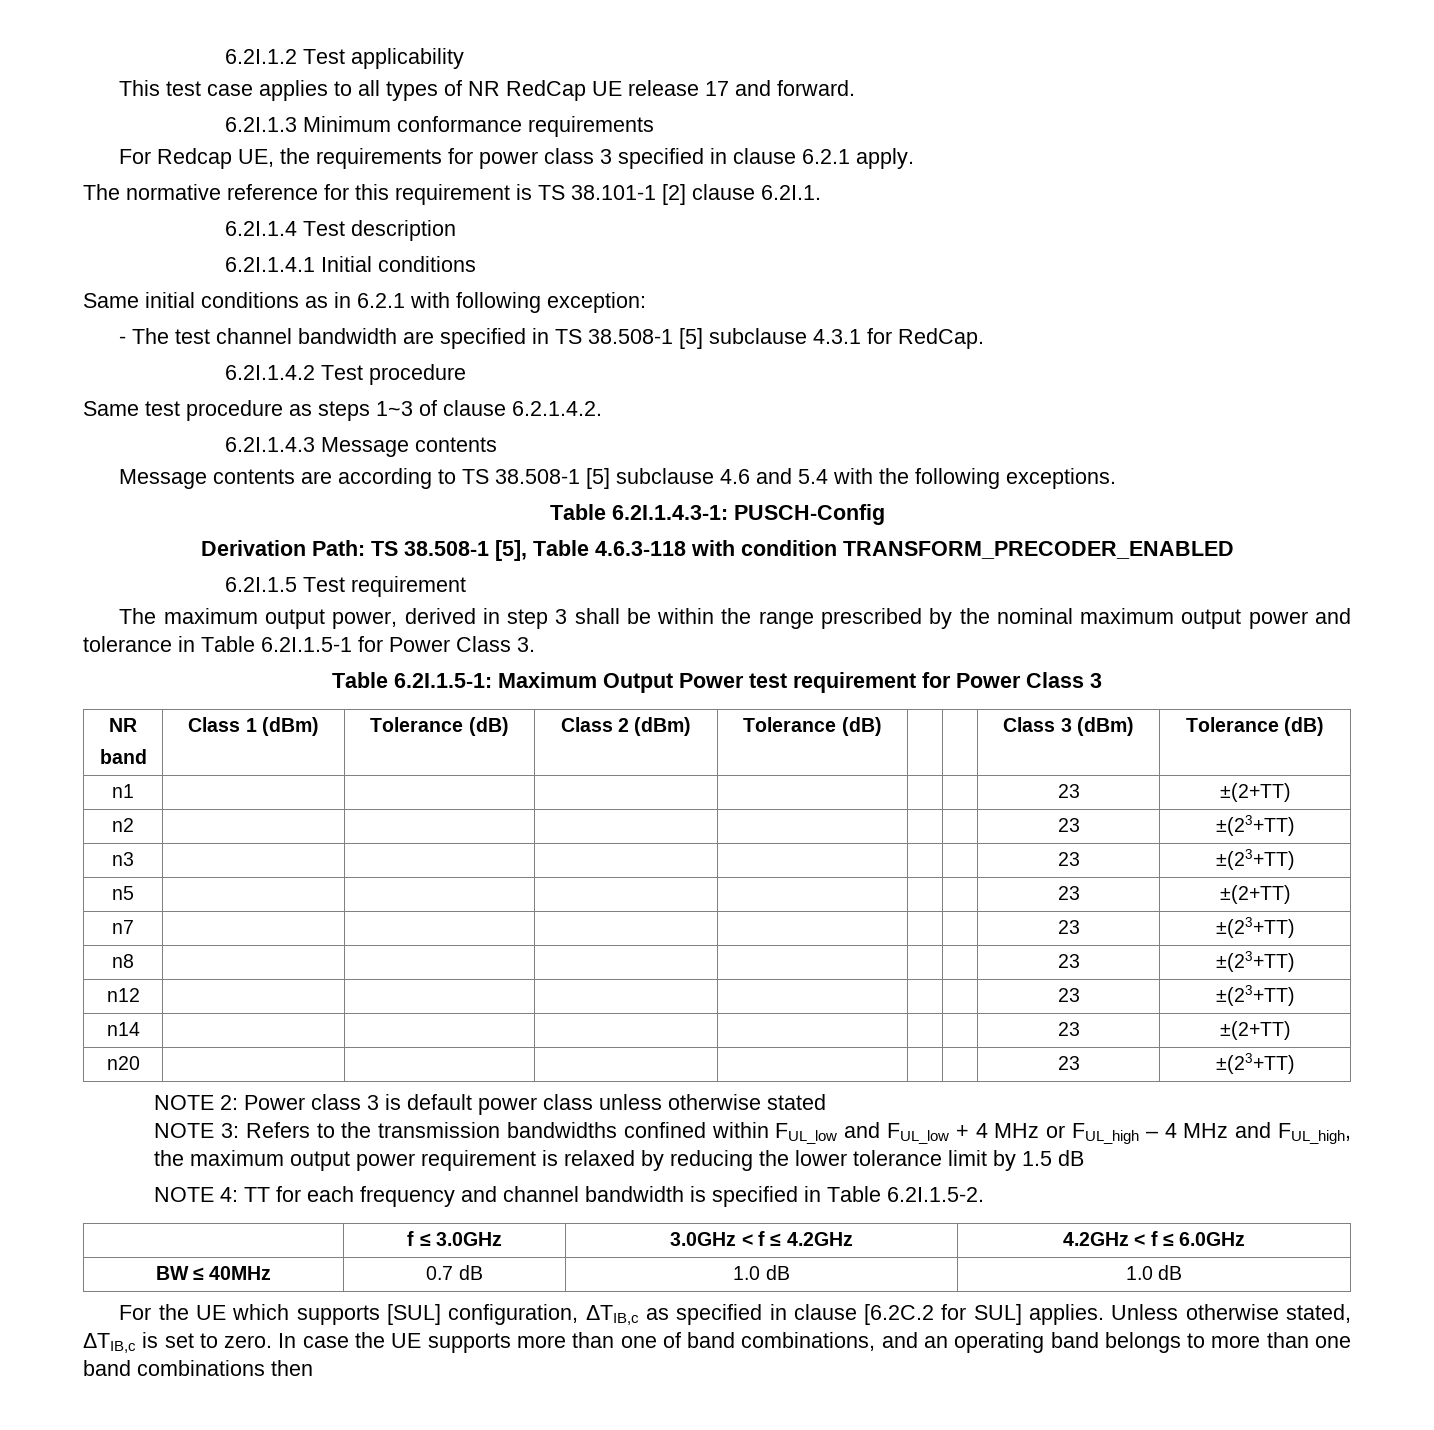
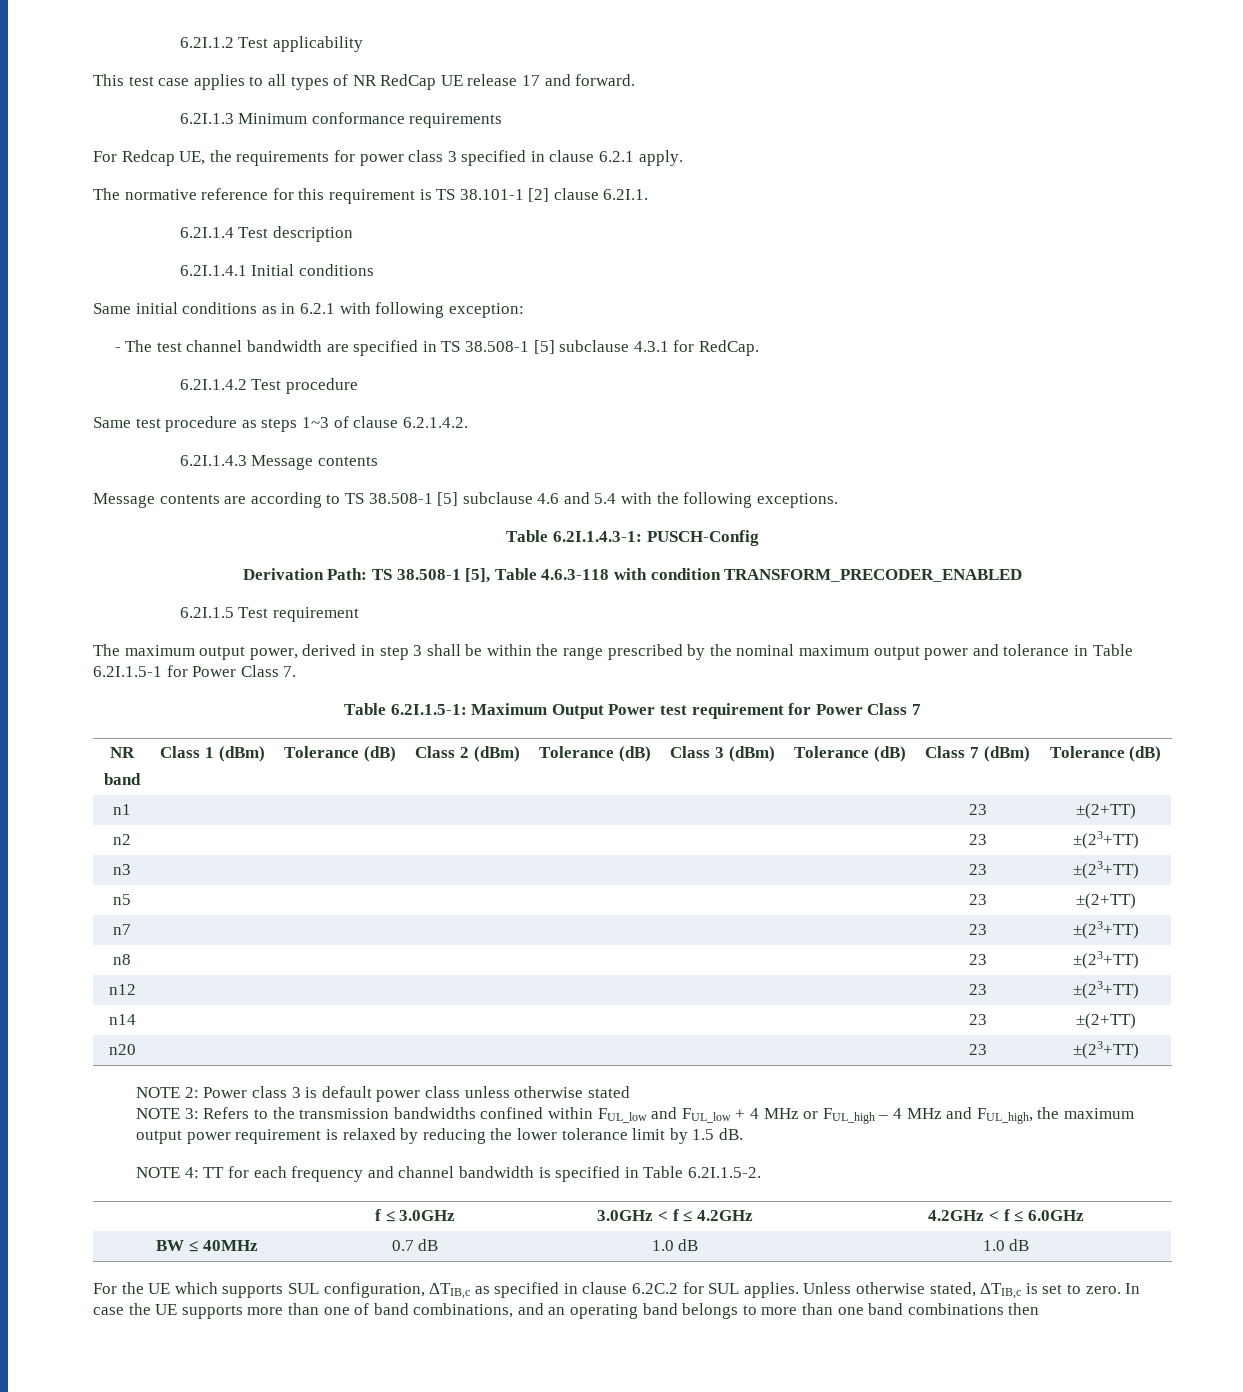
- The maximum output power, derived in step 3 shall be within the range prescribed by the nominal maximum output power and tolerance in Table 6.2I.1.5-1 for Power Class 3.
+ The maximum output power, derived in step 3 shall be within the range prescribed by the nominal maximum output power and tolerance in Table 6.2I.1.5-1 for Power Class 7.
- Table 6.2I.1.5-1: Maximum Output Power test requirement for Power Class 3
+ Table 6.2I.1.5-1: Maximum Output Power test requirement for Power Class 7
  NR
- band | Class 1 (dBm) | Tolerance (dB) | Class 2 (dBm) | Tolerance (dB) | | | Class 3 (dBm) | Tolerance (dB)
+ band | Class 1 (dBm) | Tolerance (dB) | Class 2 (dBm) | Tolerance (dB) | Class 3 (dBm) | Tolerance (dB) | Class 7 (dBm) | Tolerance (dB)
- NOTE 3: Refers to the transmission bandwidths confined within FUL_low and FUL_low + 4 MHz or FUL_high – 4 MHz and FUL_high, the maximum output power requirement is relaxed by reducing the lower tolerance limit by 1.5 dB
+ NOTE 3: Refers to the transmission bandwidths confined within FUL_low and FUL_low + 4 MHz or FUL_high – 4 MHz and FUL_high, the maximum output power requirement is relaxed by reducing the lower tolerance limit by 1.5 dB.
- For the UE which supports [SUL] configuration, ΔTIB,c as specified in clause [6.2C.2 for SUL] applies.
+ For the UE which supports SUL configuration, ΔTIB,c as specified in clause 6.2C.2 for SUL applies.

